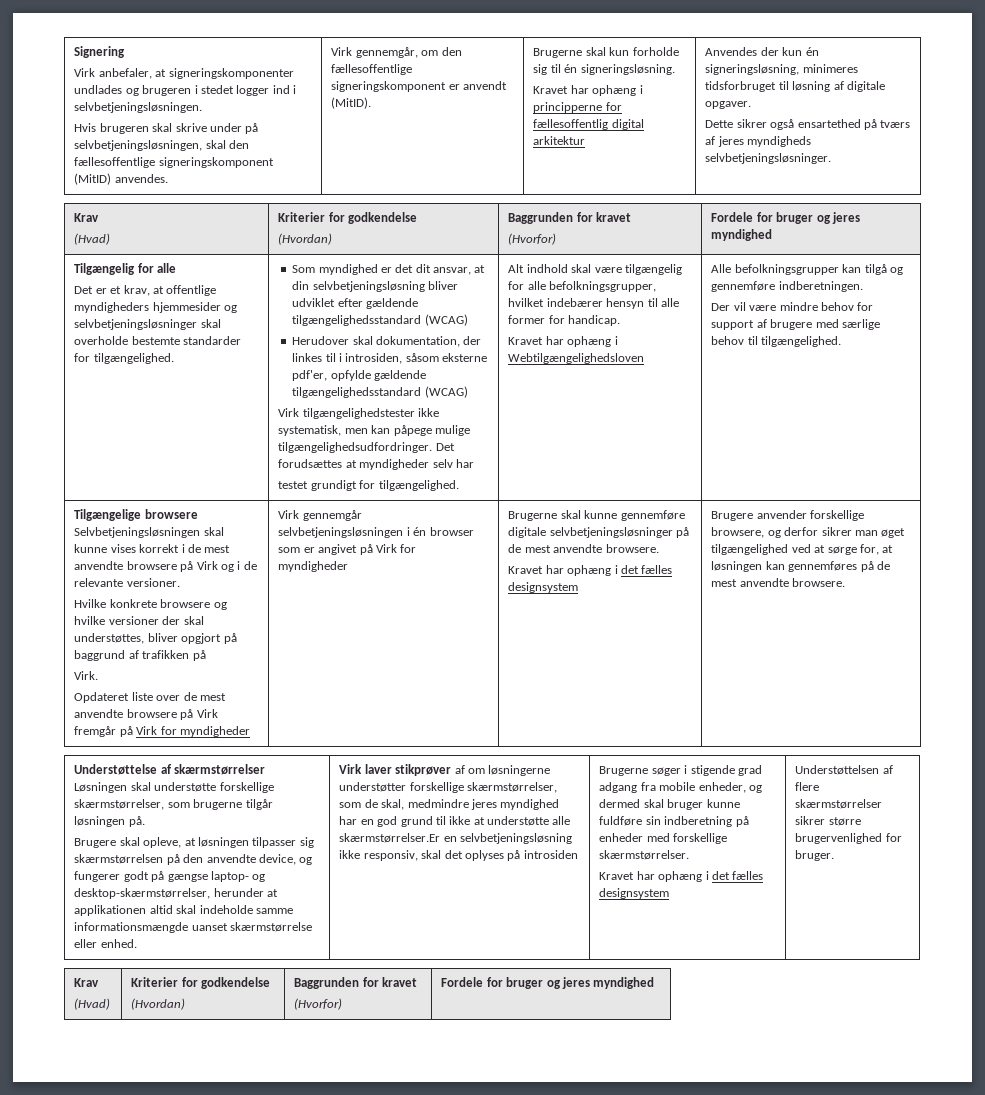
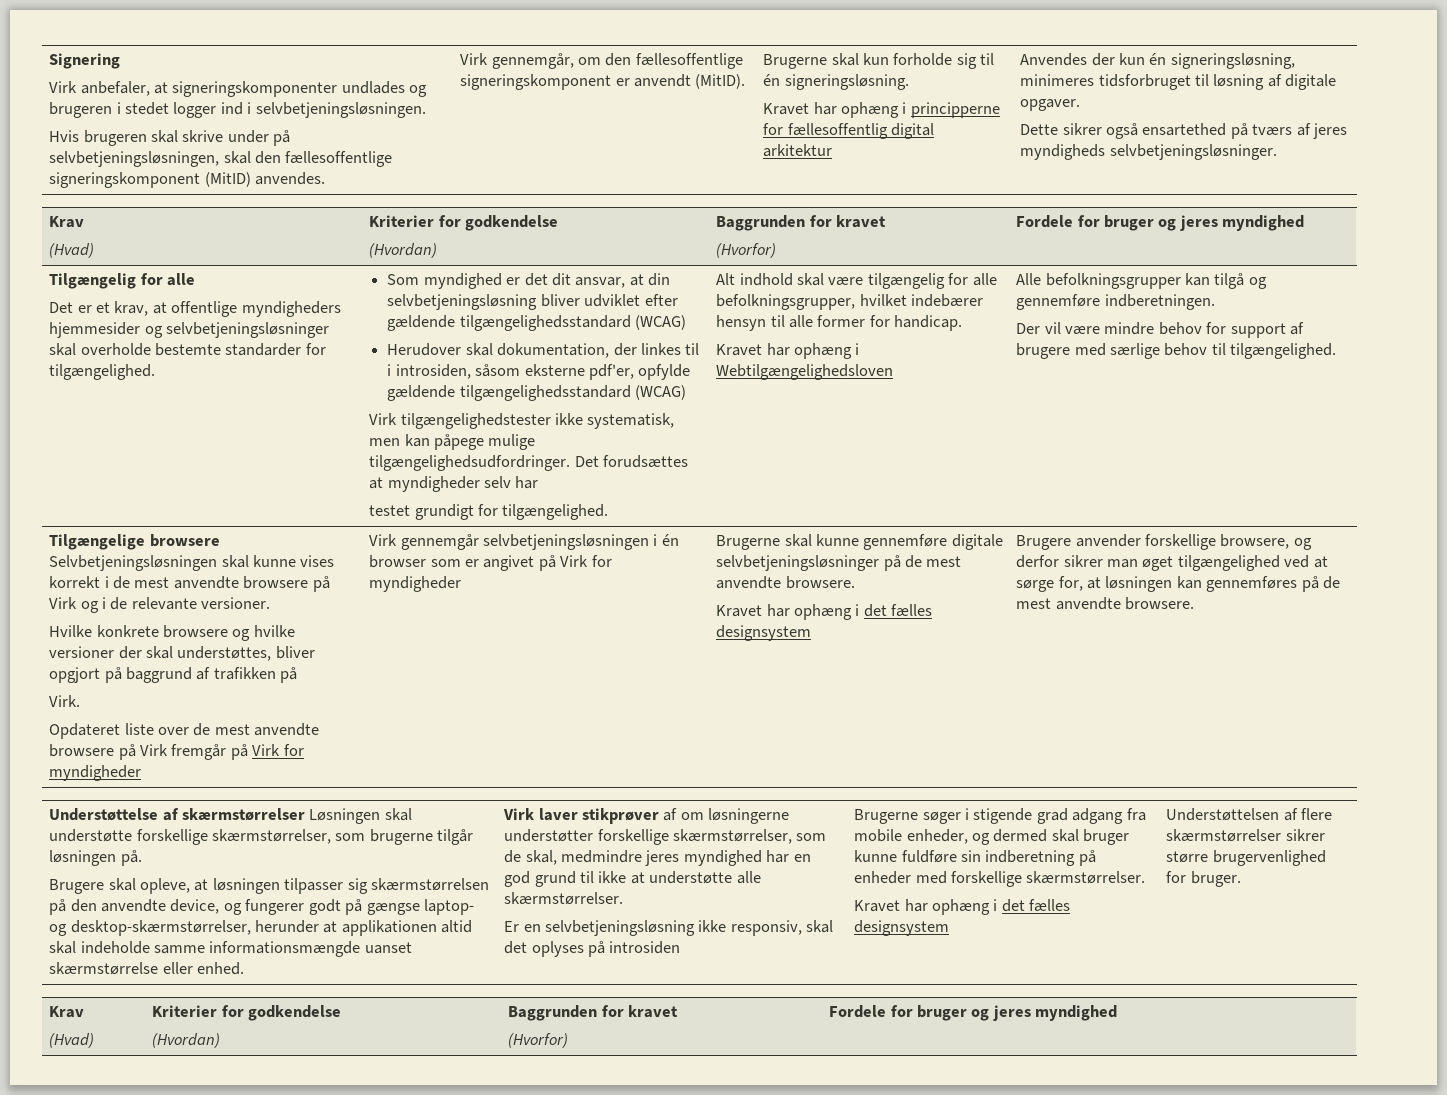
- Virk laver stikprøver af om løsningerne understøtter forskellige skærmstørrelser, som de skal, medmindre jeres myndighed har en god grund til ikke at understøtte alle skærmstørrelser.Er en selvbetjeningsløsning ikke responsiv, skal det oplyses på introsiden
+ Virk laver stikprøver af om løsningerne understøtter forskellige skærmstørrelser, som de skal, medmindre jeres myndighed har en god grund til ikke at understøtte alle skærmstørrelser.
+ Er en selvbetjeningsløsning ikke responsiv, skal det oplyses på introsiden

